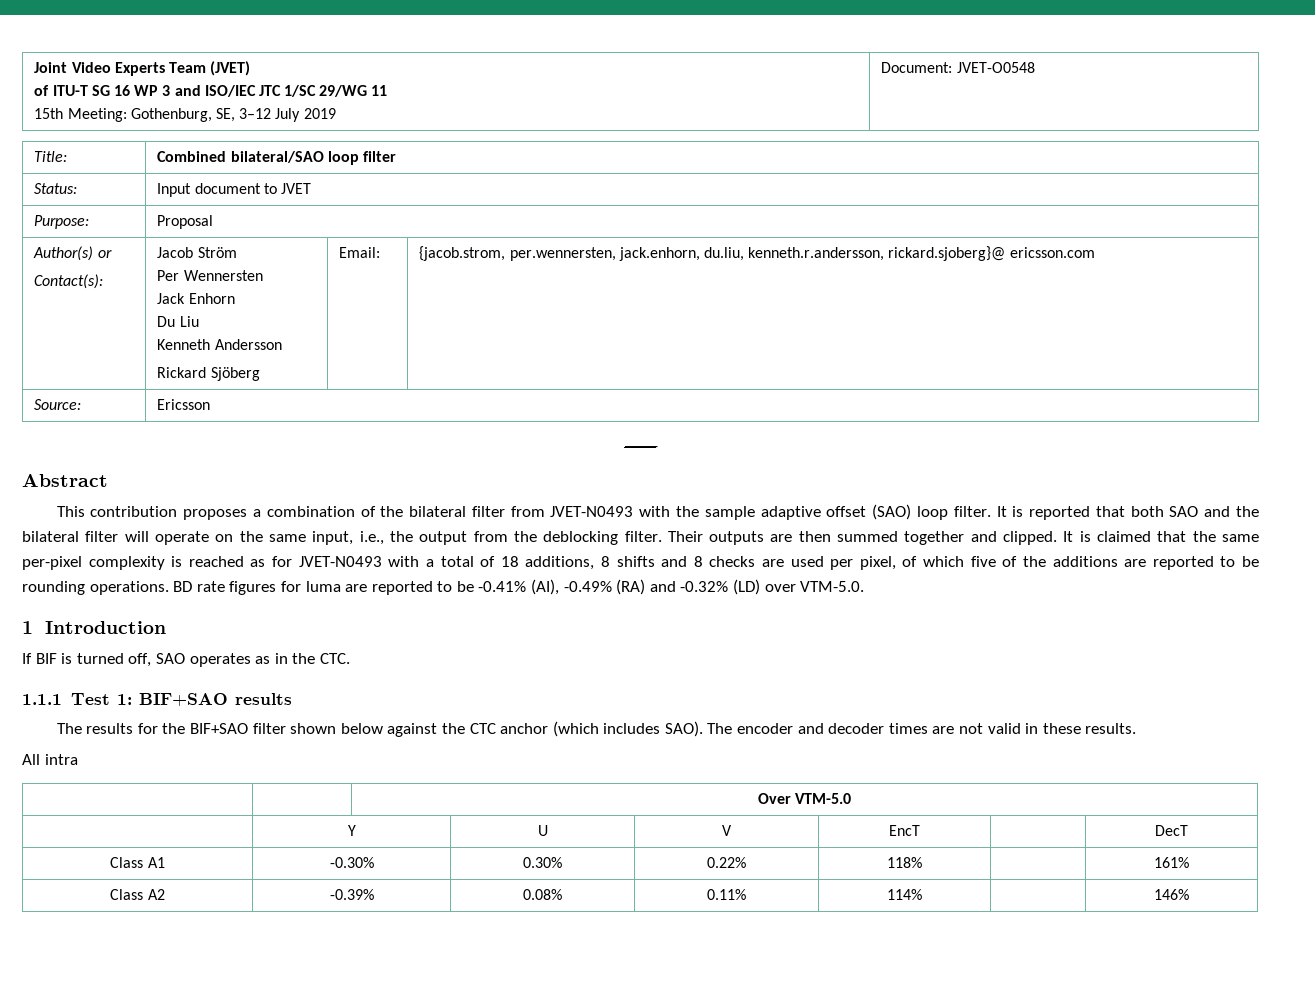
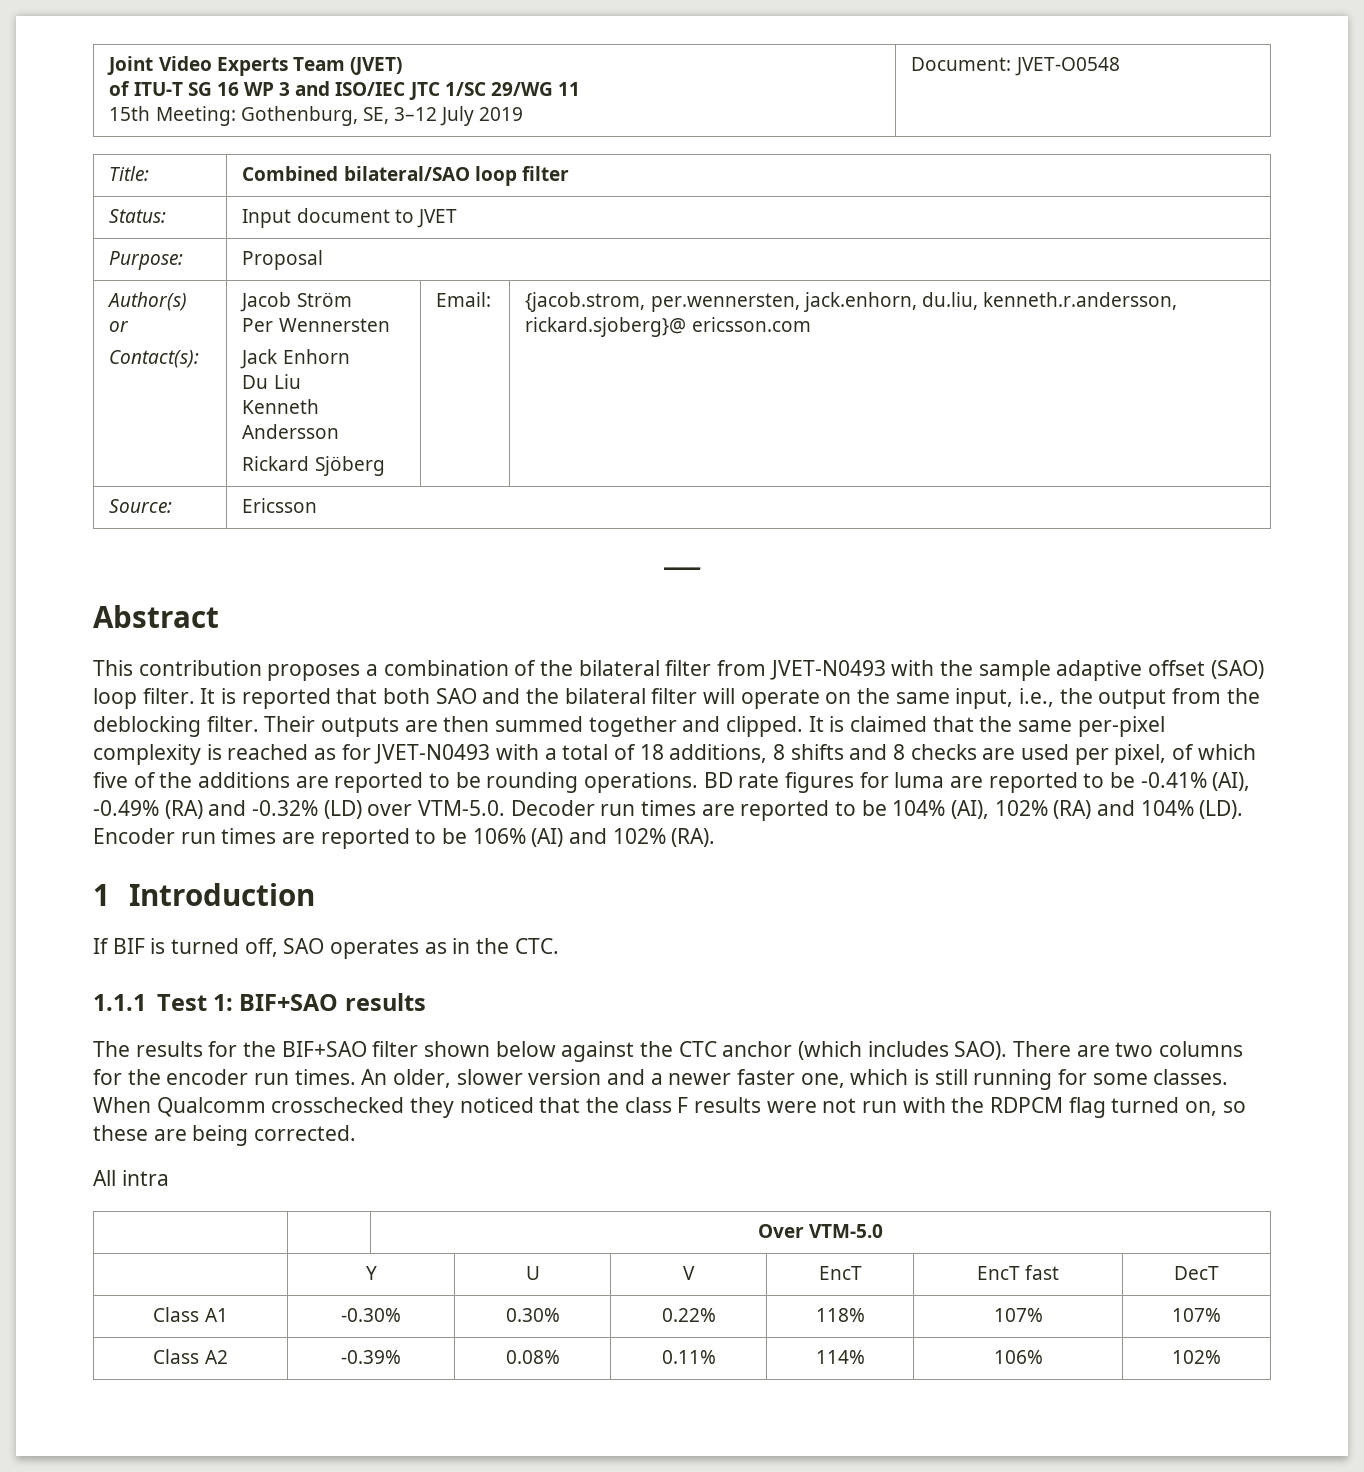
- BD rate figures for luma are reported to be -0.41% (AI), -0.49% (RA) and -0.32% (LD) over VTM-5.0.
+ BD rate figures for luma are reported to be -0.41% (AI), -0.49% (RA) and -0.32% (LD) over VTM-5.0. Decoder run times are reported to be 104% (AI), 102% (RA) and 104% (LD). Encoder run times are reported to be 106% (AI) and 102% (RA).
- The encoder and decoder times are not valid in these results.
+ There are two columns for the encoder run times. An older, slower version and a newer faster one, which is still running for some classes. When Qualcomm crosschecked they noticed that the class F results were not run with the RDPCM flag turned on, so these are being corrected.
- | Y | U | V | EncT | | DecT
+ | Y | U | V | EncT | EncT fast | DecT
- Class A1 | -0.30% | 0.30% | 0.22% | 118% | | 161%
+ Class A1 | -0.30% | 0.30% | 0.22% | 118% | 107% | 107%
- Class A2 | -0.39% | 0.08% | 0.11% | 114% | | 146%
+ Class A2 | -0.39% | 0.08% | 0.11% | 114% | 106% | 102%

